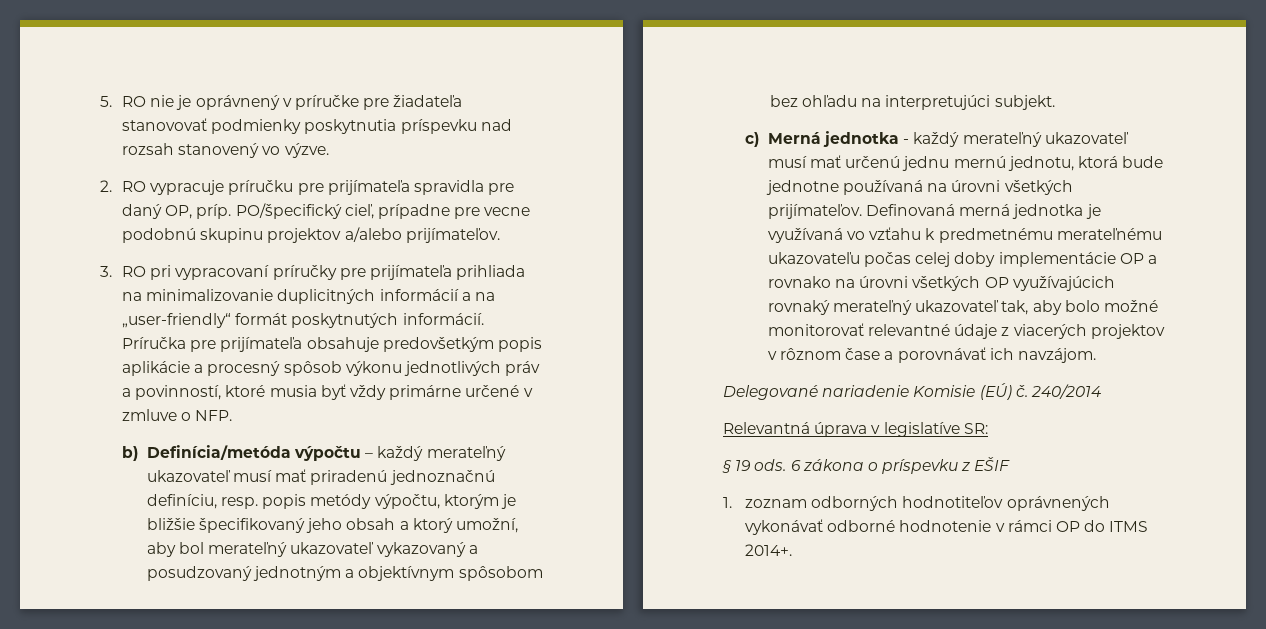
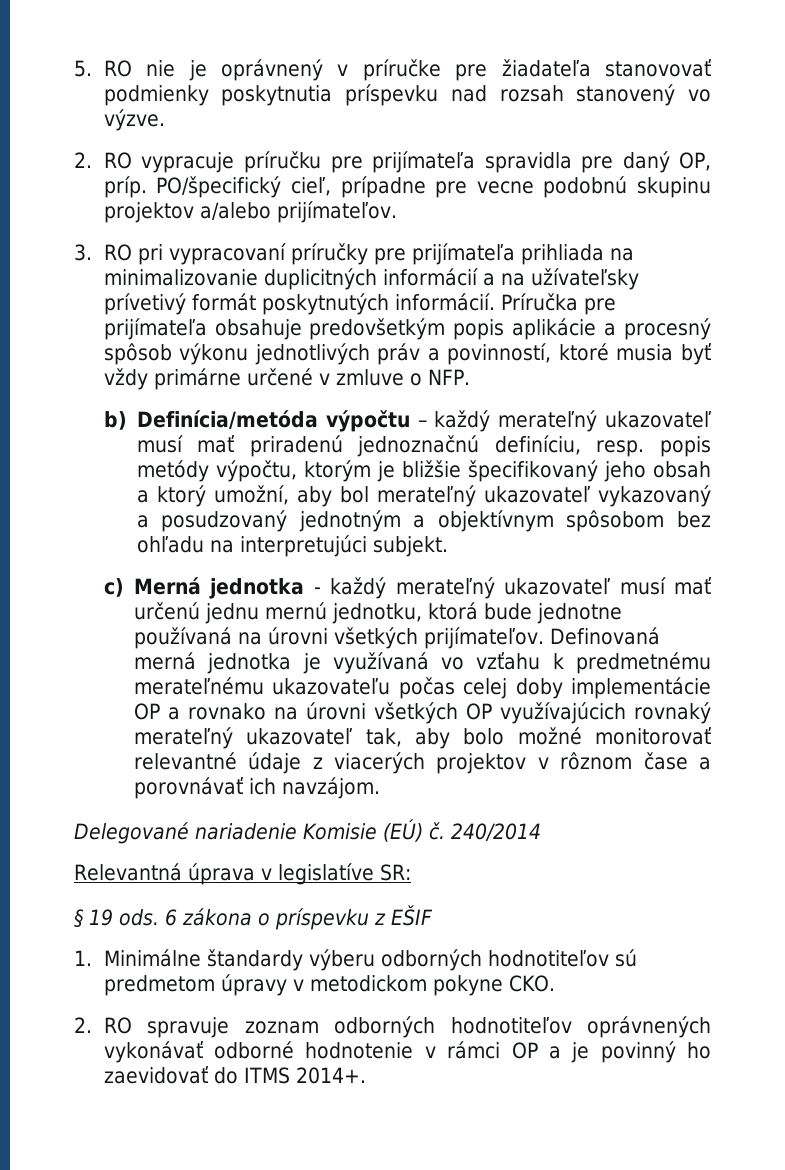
- 3. RO pri vypracovaní príručky pre prijímateľa prihliada na minimalizovanie duplicitných informácií a na „user-friendly“ formát poskytnutých informácií.
+ 3. RO pri vypracovaní príručky pre prijímateľa prihliada na minimalizovanie duplicitných informácií a na užívateľsky prívetivý formát poskytnutých informácií.
- c) Merná jednotka - každý merateľný ukazovateľ musí mať určenú jednu mernú jednotu, ktorá bude jednotne používaná na úrovni všetkých prijímateľov.
+ c) Merná jednotka - každý merateľný ukazovateľ musí mať určenú jednu mernú jednotku, ktorá bude jednotne používaná na úrovni všetkých prijímateľov.
- 1. zoznam odborných hodnotiteľov oprávnených vykonávať odborné hodnotenie v rámci OP do ITMS 2014+.
+ 1. Minimálne štandardy výberu odborných hodnotiteľov sú predmetom úpravy v metodickom pokyne CKO.
+ 2. RO spravuje zoznam odborných hodnotiteľov oprávnených vykonávať odborné hodnotenie v rámci OP a je povinný ho zaevidovať do ITMS 2014+.

